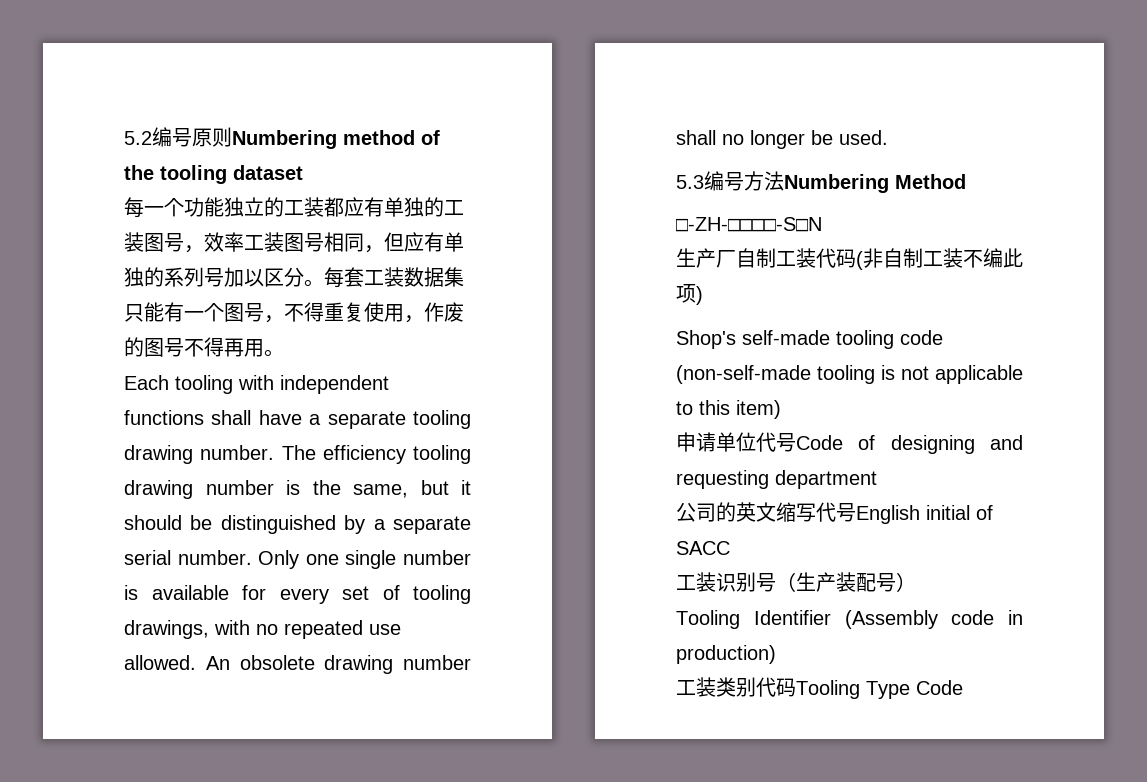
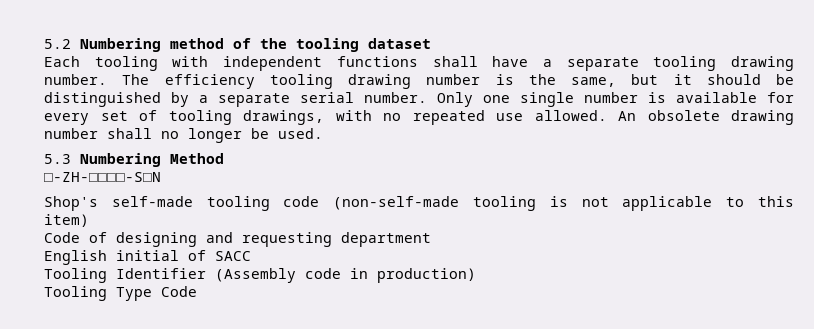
- 5.2编号原则Numbering method of the tooling dataset
+ 5.2 Numbering method of the tooling dataset
- 每一个功能独立的工装都应有单独的工装图号，效率工装图号相同，但应有单独的系列号加以区分。每套工装数据集只能有一个图号，不得重复使用，作废的图号不得再用。
- 5.3编号方法Numbering Method
+ 5.3 Numbering Method
- 生产厂自制工装代码(非自制工装不编此项)
- 申请单位代号Code of designing and requesting department
+ Code of designing and requesting department
- 公司的英文缩写代号English initial of SACC
+ English initial of SACC
- 工装识别号（生产装配号）
- 工装类别代码Tooling Type Code
+ Tooling Type Code

